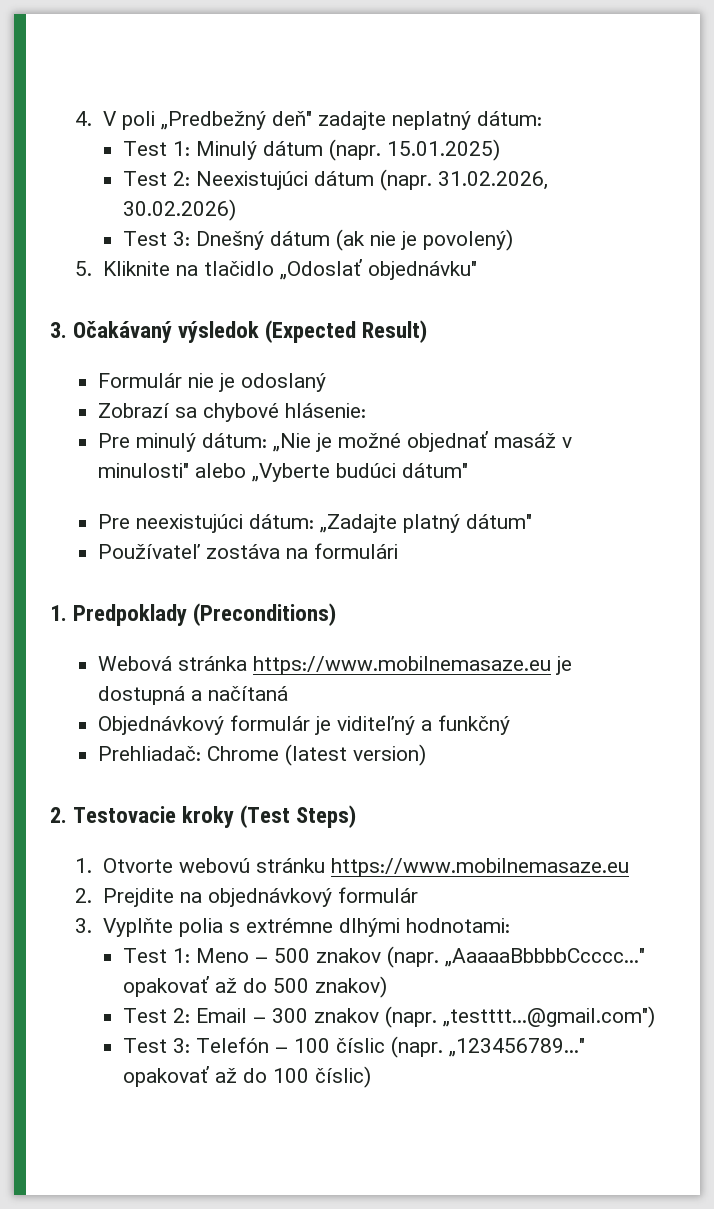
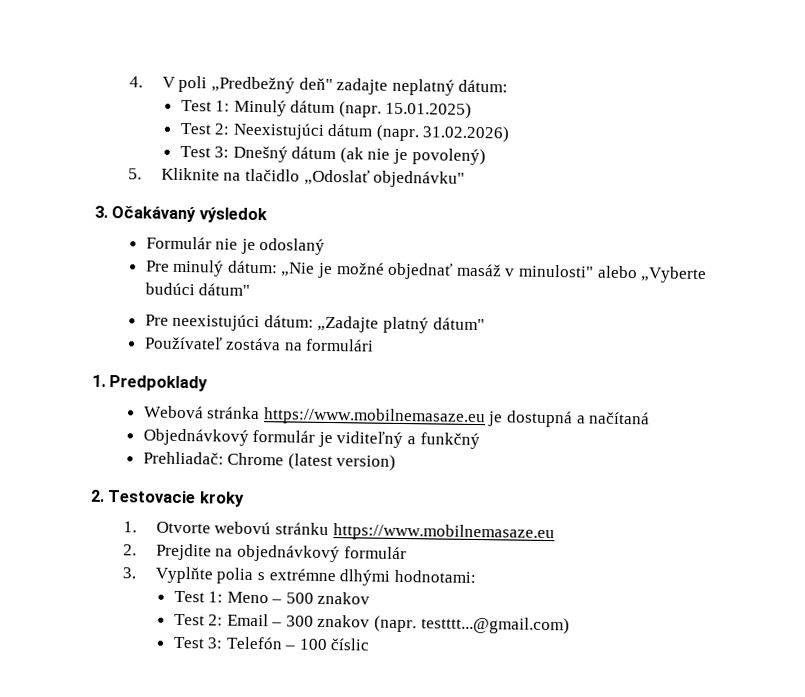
- 31.02.2026, 30.02.2026)
+ 31.02.2026)
- 3. Očakávaný výsledok (Expected Result)
+ 3. Očakávaný výsledok
- Zobrazí sa chybové hlásenie:
- 1. Predpoklady (Preconditions)
+ 1. Predpoklady
- 2. Testovacie kroky (Test Steps)
+ 2. Testovacie kroky
- Test 1: Meno – 500 znakov (napr. „AaaaaBbbbbCcccc..." opakovať až do 500 znakov)
+ Test 1: Meno – 500 znakov
- Test 2: Email – 300 znakov (napr. „testttt...@gmail.com")
+ Test 2: Email – 300 znakov (napr. testttt...@gmail.com)
- Test 3: Telefón – 100 číslic (napr. „123456789..." opakovať až do 100 číslic)
+ Test 3: Telefón – 100 číslic

